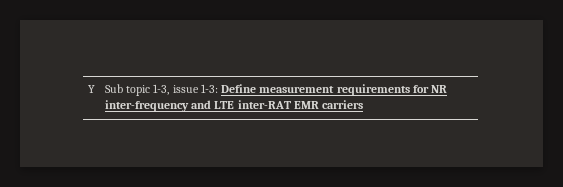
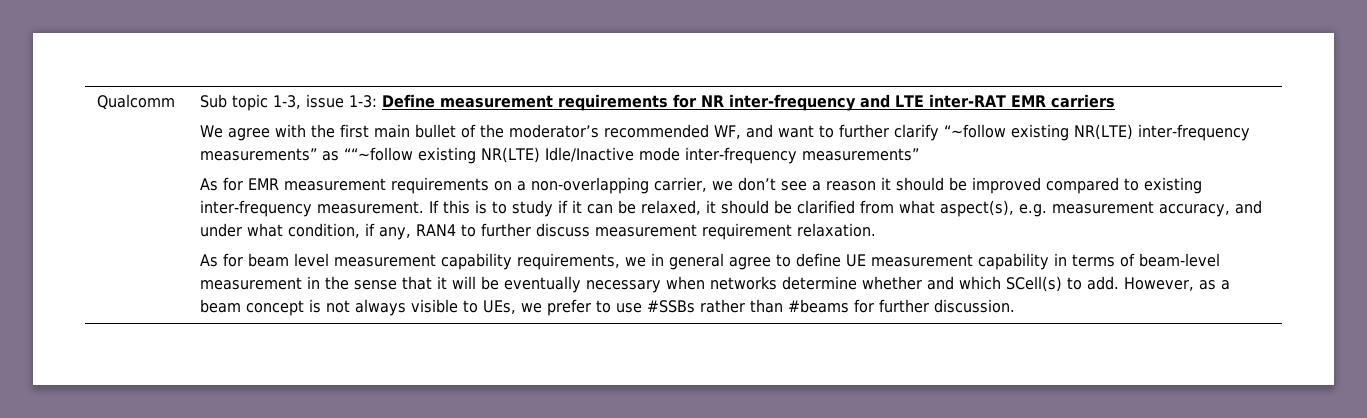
- Y
+ Qualcomm
+ We agree with the first main bullet of the moderator’s recommended WF, and want to further clarify “~follow existing NR(LTE) inter-frequency measurements” as ““~follow existing NR(LTE) Idle/Inactive mode inter-frequency measurements”
+ As for EMR measurement requirements on a non-overlapping carrier, we don’t see a reason it should be improved compared to existing inter-frequency measurement. If this is to study if it can be relaxed, it should be clarified from what aspect(s), e.g. measurement accuracy, and under what condition, if any, RAN4 to further discuss measurement requirement relaxation.
+ As for beam level measurement capability requirements, we in general agree to define UE measurement capability in terms of beam-level measurement in the sense that it will be eventually necessary when networks determine whether and which SCell(s) to add. However, as a beam concept is not always visible to UEs, we prefer to use #SSBs rather than #beams for further discussion.

